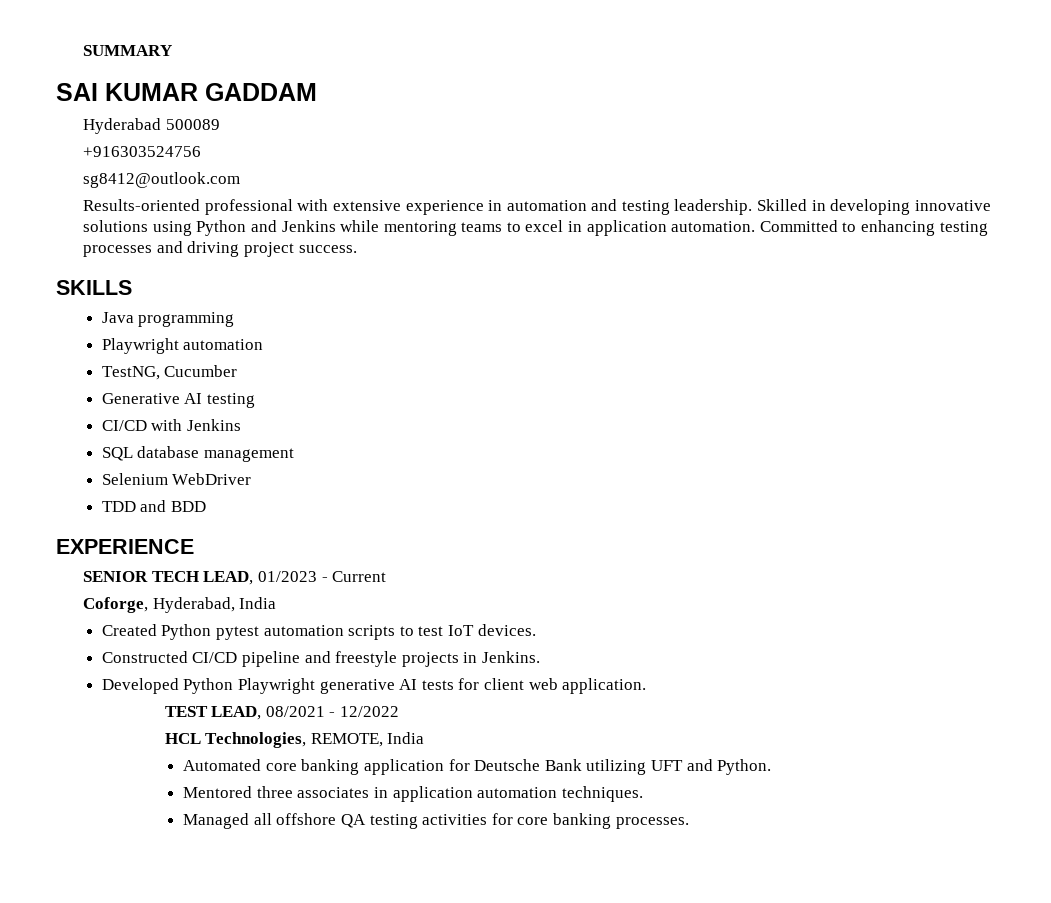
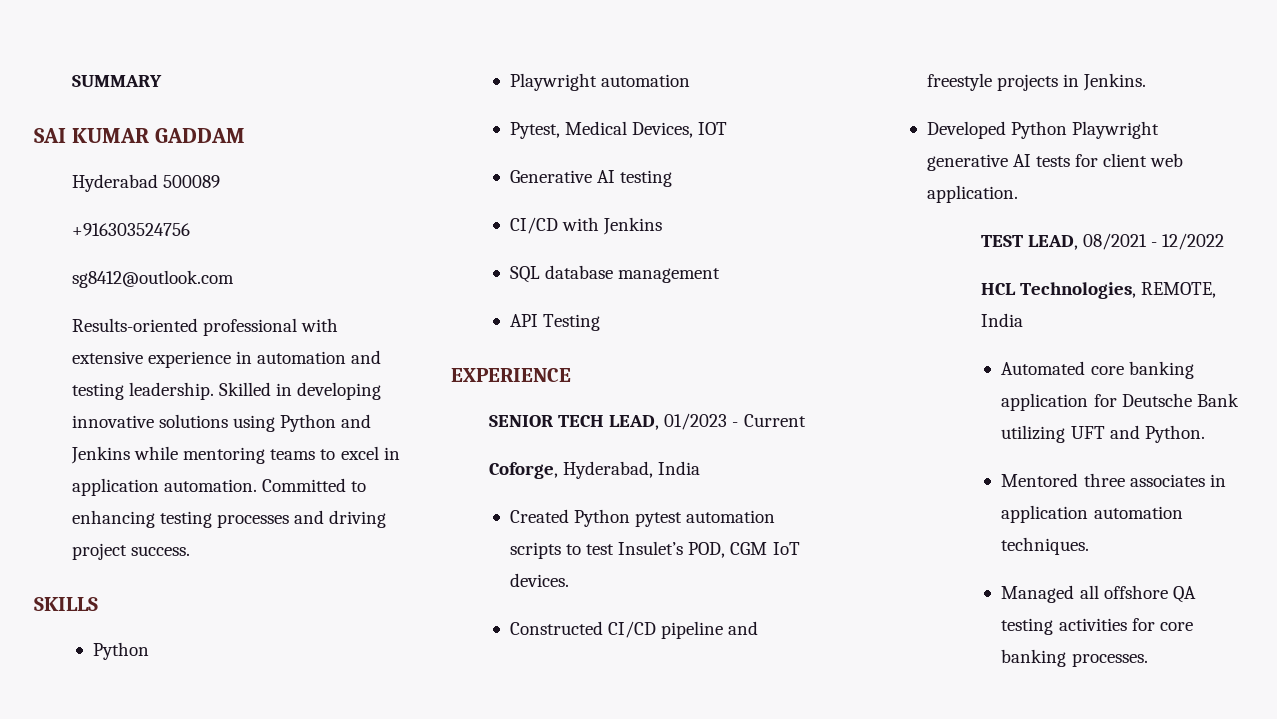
  SKILLS
- Java programming
+ Python
- TestNG, Cucumber
+ Pytest, Medical Devices, IOT
- Selenium WebDriver
- TDD and BDD
+ API Testing
- Created Python pytest automation scripts to test IoT devices.
+ Created Python pytest automation scripts to test Insulet’s POD, CGM IoT devices.

